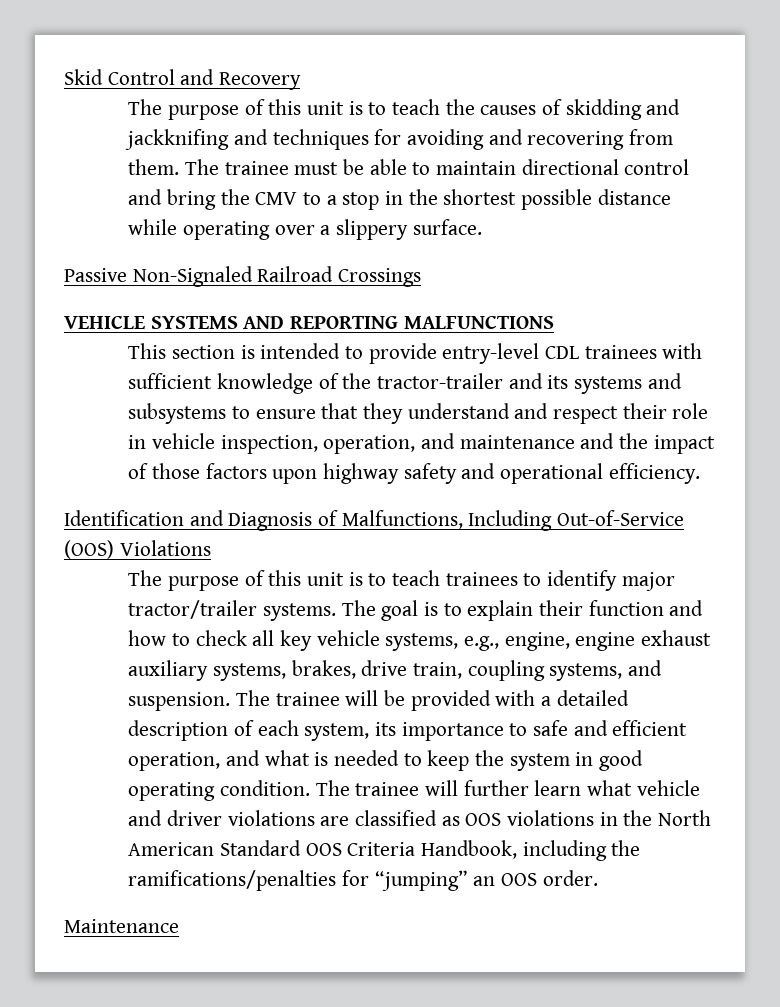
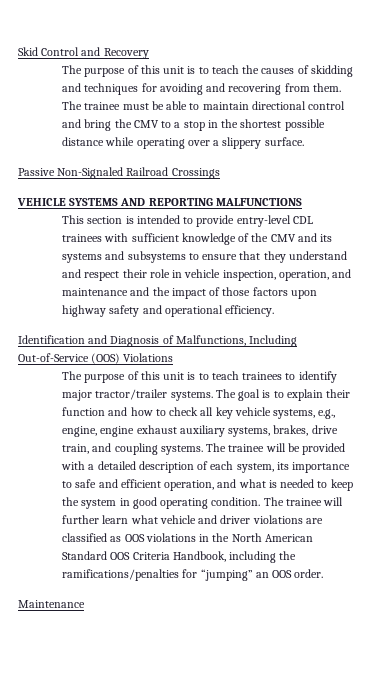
- The purpose of this unit is to teach the causes of skidding and jackknifing and techniques for avoiding and recovering from them.
+ The purpose of this unit is to teach the causes of skidding and techniques for avoiding and recovering from them.
- This section is intended to provide entry-level CDL trainees with sufficient knowledge of the tractor-trailer and its systems and subsystems to ensure that they understand and respect their role in vehicle inspection, operation, and maintenance and the impact of those factors upon highway safety and operational efficiency.
+ This section is intended to provide entry-level CDL trainees with sufficient knowledge of the CMV and its systems and subsystems to ensure that they understand and respect their role in vehicle inspection, operation, and maintenance and the impact of those factors upon highway safety and operational efficiency.
- The goal is to explain their function and how to check all key vehicle systems, e.g., engine, engine exhaust auxiliary systems, brakes, drive train, coupling systems, and suspension.
+ The goal is to explain their function and how to check all key vehicle systems, e.g., engine, engine exhaust auxiliary systems, brakes, drive train, and coupling systems.

